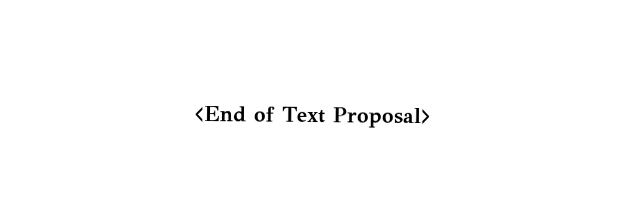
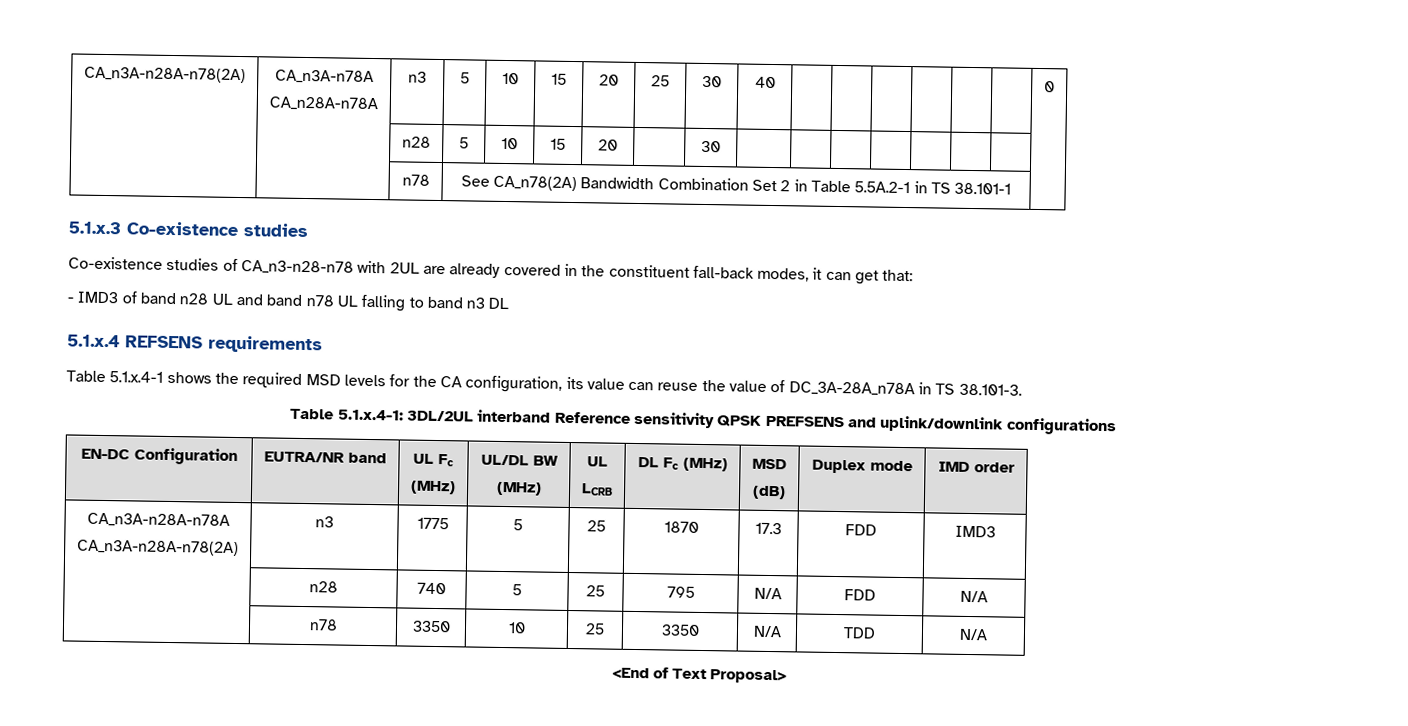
+ CA_n3A-n28A-n78(2A) | CA_n3A-n78A
+ CA_n28A-n78A | n3 | 5 | 10 | 15 | 20 | 25 | 30 | 40 | | | | | | | 0
+ | | n28 | 5 | 10 | 15 | 20 | | 30 | | | | | | | |
+ | | n78 | See CA_n78(2A) Bandwidth Combination Set 2 in Table 5.5A.2-1 in TS 38.101-1 |
+ 5.1.x.3 Co-existence studies
+ Co-existence studies of CA_n3-n28-n78 with 2UL are already covered in the constituent fall-back modes, it can get that:
+ - IMD3 of band n28 UL and band n78 UL falling to band n3 DL
+ 5.1.x.4 REFSENS requirements
+ Table 5.1.x.4-1 shows the required MSD levels for the CA configuration, its value can reuse the value of DC_3A-28A_n78A in TS 38.101-3.
+ Table 5.1.x.4-1: 3DL/2UL interband Reference sensitivity QPSK PREFSENS and uplink/downlink configurations
+ EN-DC Configuration | EUTRA/NR band | UL Fc
+ (MHz) | UL/DL BW
+ (MHz) | UL
+ LCRB | DL Fc (MHz) | MSD
+ (dB) | Duplex mode | IMD order
+ CA_n3A-n28A-n78A
+ CA_n3A-n28A-n78(2A) | n3 | 1775 | 5 | 25 | 1870 | 17.3 | FDD | IMD3
+ | n28 | 740 | 5 | 25 | 795 | N/A | FDD | N/A
+ | n78 | 3350 | 10 | 25 | 3350 | N/A | TDD | N/A

